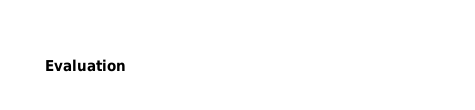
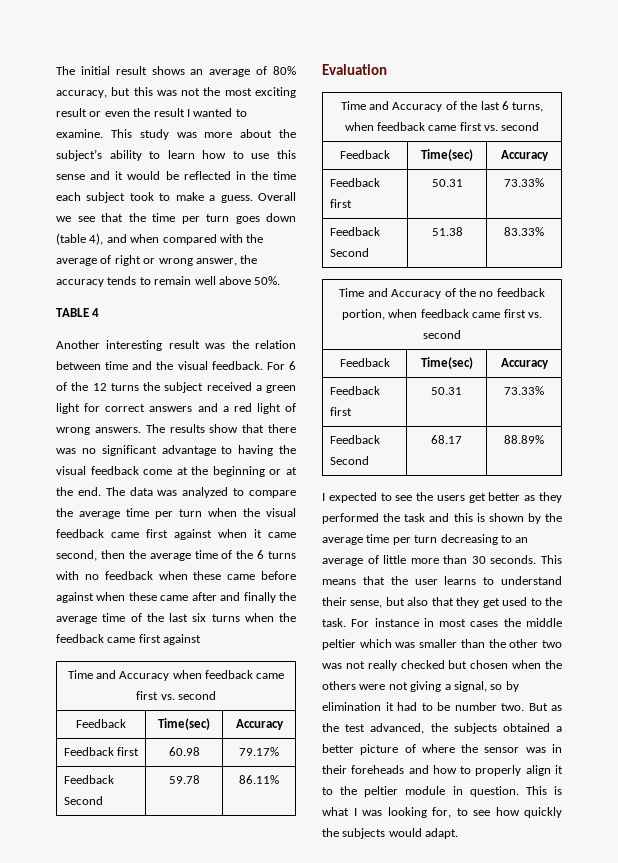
+ The initial result shows an average of 80% accuracy, but this was not the most exciting result or even the result I wanted to examine. This study was more about the subject’s ability to learn how to use this sense and it would be reflected in the time each subject took to make a guess. Overall we see that the time per turn goes down (table 4), and when compared with the average of right or wrong answer, the accuracy tends to remain well above 50%.
+ TABLE 4
+ Another interesting result was the relation between time and the visual feedback. For 6 of the 12 turns the subject received a green light for correct answers and a red light of wrong answers. The results show that there was no significant advantage to having the visual feedback come at the beginning or at the end. The data was analyzed to compare the average time per turn when the visual feedback came first against when it came second, then the average time of the 6 turns with no feedback when these came before against when these came after and finally the average time of the last six turns when the feedback came first against
+ Time and Accuracy when feedback came first vs. second
+ Feedback | Time(sec) | Accuracy
+ Feedback first | 60.98 | 79.17%
+ Feedback Second | 59.78 | 86.11%
  Evaluation
+ Time and Accuracy of the last 6 turns, when feedback came first vs. second
+ Feedback | Time(sec) | Accuracy
+ Feedback first | 50.31 | 73.33%
+ Feedback Second | 51.38 | 83.33%
+ Time and Accuracy of the no feedback portion, when feedback came first vs. second
+ Feedback | Time(sec) | Accuracy
+ Feedback first | 50.31 | 73.33%
+ Feedback Second | 68.17 | 88.89%
+ I expected to see the users get better as they performed the task and this is shown by the average time per turn decreasing to an average of little more than 30 seconds. This means that the user learns to understand their sense, but also that they get used to the task. For instance in most cases the middle peltier which was smaller than the other two was not really checked but chosen when the others were not giving a signal, so by elimination it had to be number two. But as the test advanced, the subjects obtained a better picture of where the sensor was in their foreheads and how to properly align it to the peltier module in question. This is what I was looking for, to see how quickly the subjects would adapt.

